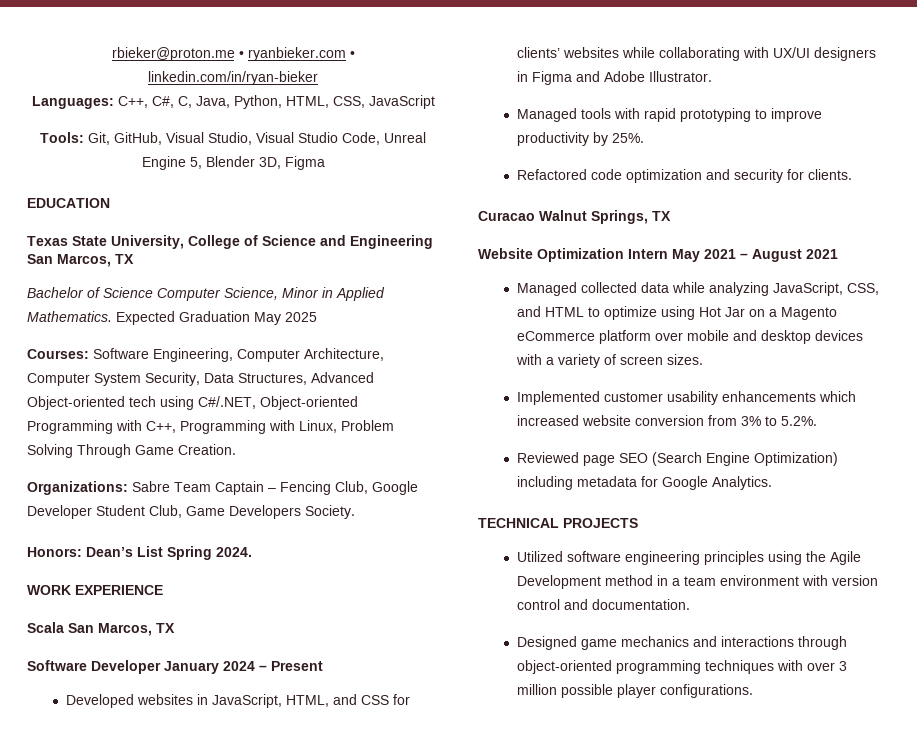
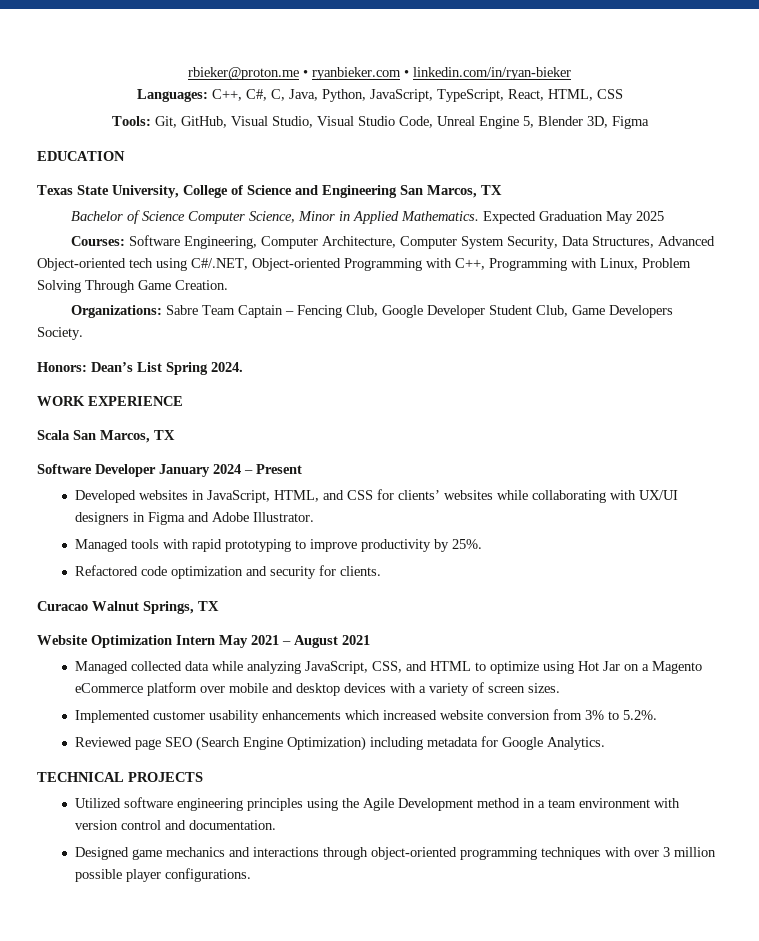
- Languages: C++, C#, C, Java, Python, HTML, CSS, JavaScript
+ Languages: C++, C#, C, Java, Python, JavaScript, TypeScript, React, HTML, CSS

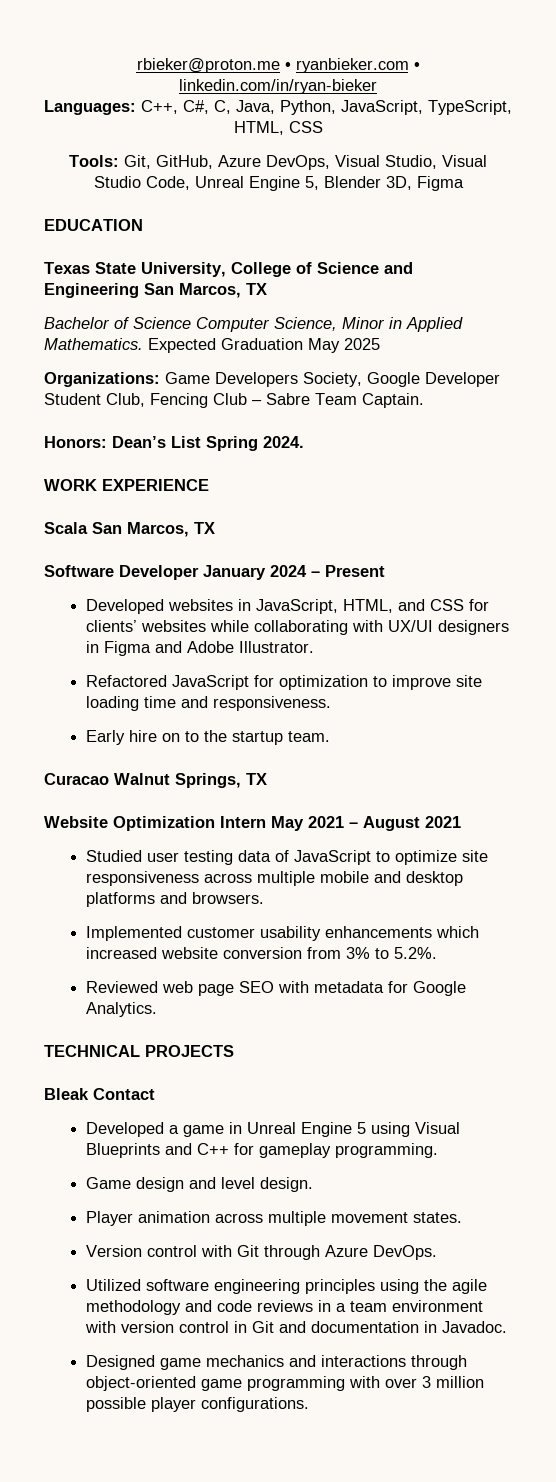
- Languages: C++, C#, C, Java, Python, JavaScript, TypeScript, React, HTML, CSS
+ Languages: C++, C#, C, Java, Python, JavaScript, TypeScript, HTML, CSS
- Tools: Git, GitHub, Visual Studio, Visual Studio Code, Unreal Engine 5, Blender 3D, Figma
+ Tools: Git, GitHub, Azure DevOps, Visual Studio, Visual Studio Code, Unreal Engine 5, Blender 3D, Figma
- Courses: Software Engineering, Computer Architecture, Computer System Security, Data Structures, Advanced Object-oriented tech using C#/.NET, Object-oriented Programming with C++, Programming with Linux, Problem Solving Through Game Creation.
- Organizations: Sabre Team Captain – Fencing Club, Google Developer Student Club, Game Developers Society.
+ Organizations: Game Developers Society, Google Developer Student Club, Fencing Club – Sabre Team Captain.
- Managed tools with rapid prototyping to improve productivity by 25%.
- Refactored code optimization and security for clients.
+ Refactored JavaScript for optimization to improve site loading time and responsiveness.
+ Early hire on to the startup team.
- Managed collected data while analyzing JavaScript, CSS, and HTML to optimize using Hot Jar on a Magento eCommerce platform over mobile and desktop devices with a variety of screen sizes.
+ Studied user testing data of JavaScript to optimize site responsiveness across multiple mobile and desktop platforms and browsers.
- Reviewed page SEO (Search Engine Optimization) including metadata for Google Analytics.
+ Reviewed web page SEO with metadata for Google Analytics.
+ Bleak Contact
+ Developed a game in Unreal Engine 5 using Visual Blueprints and C++ for gameplay programming.
+ Game design and level design.
+ Player animation across multiple movement states.
+ Version control with Git through Azure DevOps.
- Utilized software engineering principles using the Agile Development method in a team environment with version control and documentation.
+ Utilized software engineering principles using the agile methodology and code reviews in a team environment with version control in Git and documentation in Javadoc.
- Designed game mechanics and interactions through object-oriented programming techniques with over 3 million possible player configurations.
+ Designed game mechanics and interactions through object-oriented game programming with over 3 million possible player configurations.

